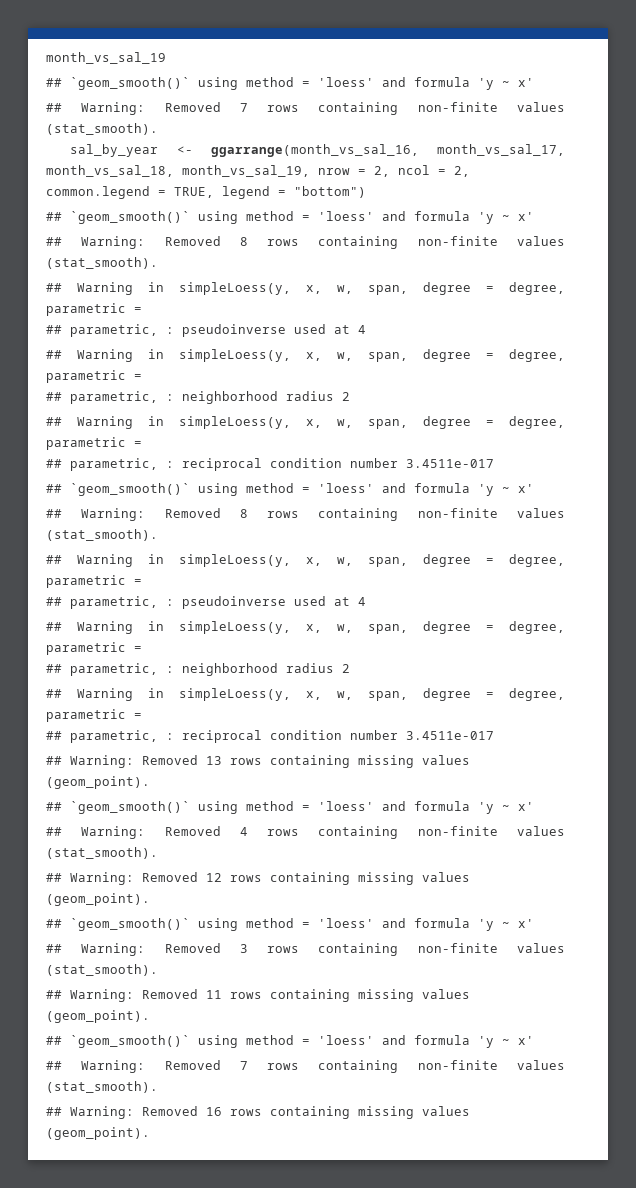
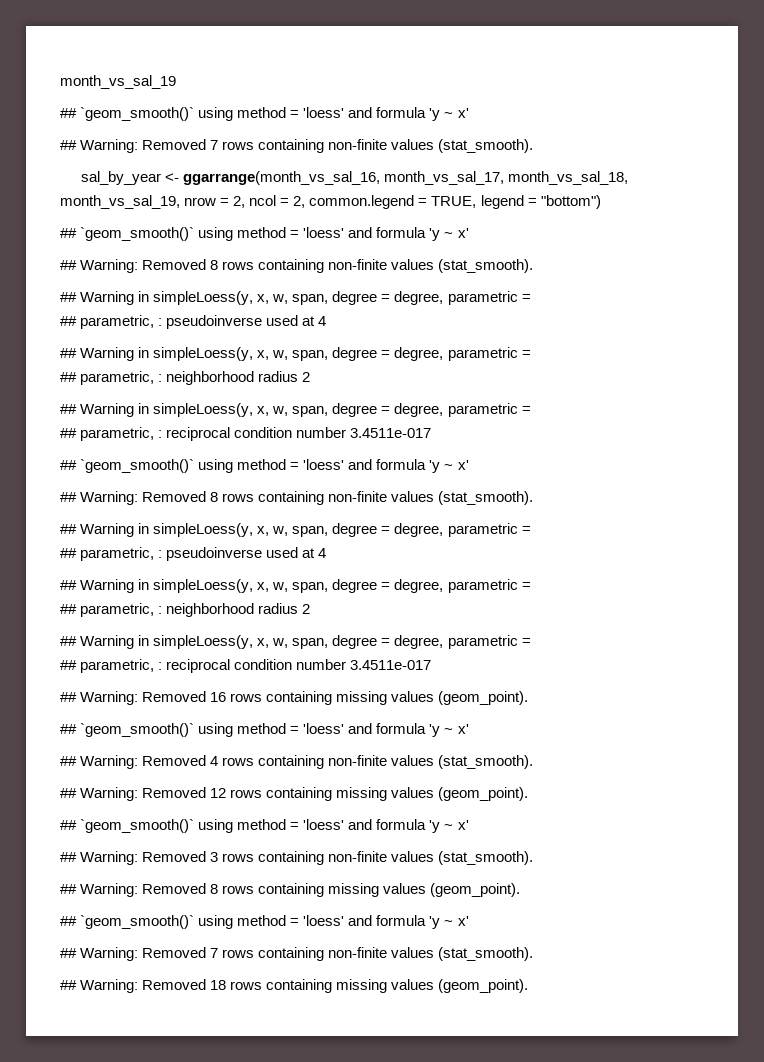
- ## Warning: Removed 13 rows containing missing values (geom_point).
+ ## Warning: Removed 16 rows containing missing values (geom_point).
- ## Warning: Removed 11 rows containing missing values (geom_point).
+ ## Warning: Removed 8 rows containing missing values (geom_point).
- ## Warning: Removed 16 rows containing missing values (geom_point).
+ ## Warning: Removed 18 rows containing missing values (geom_point).

